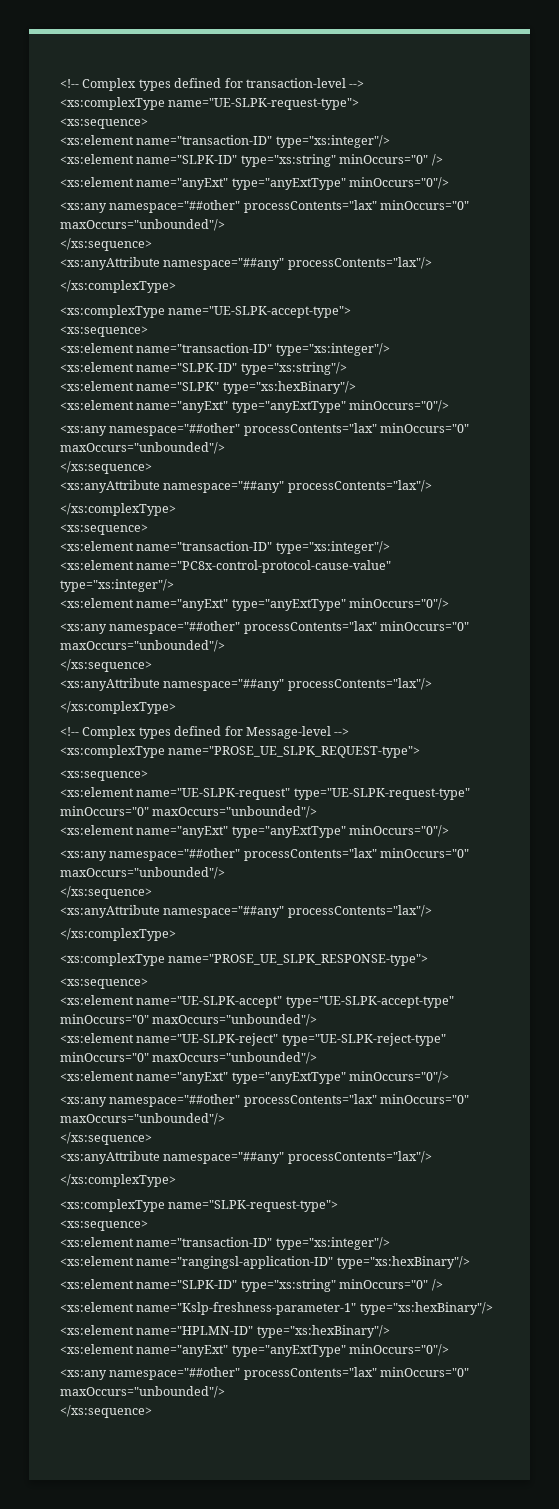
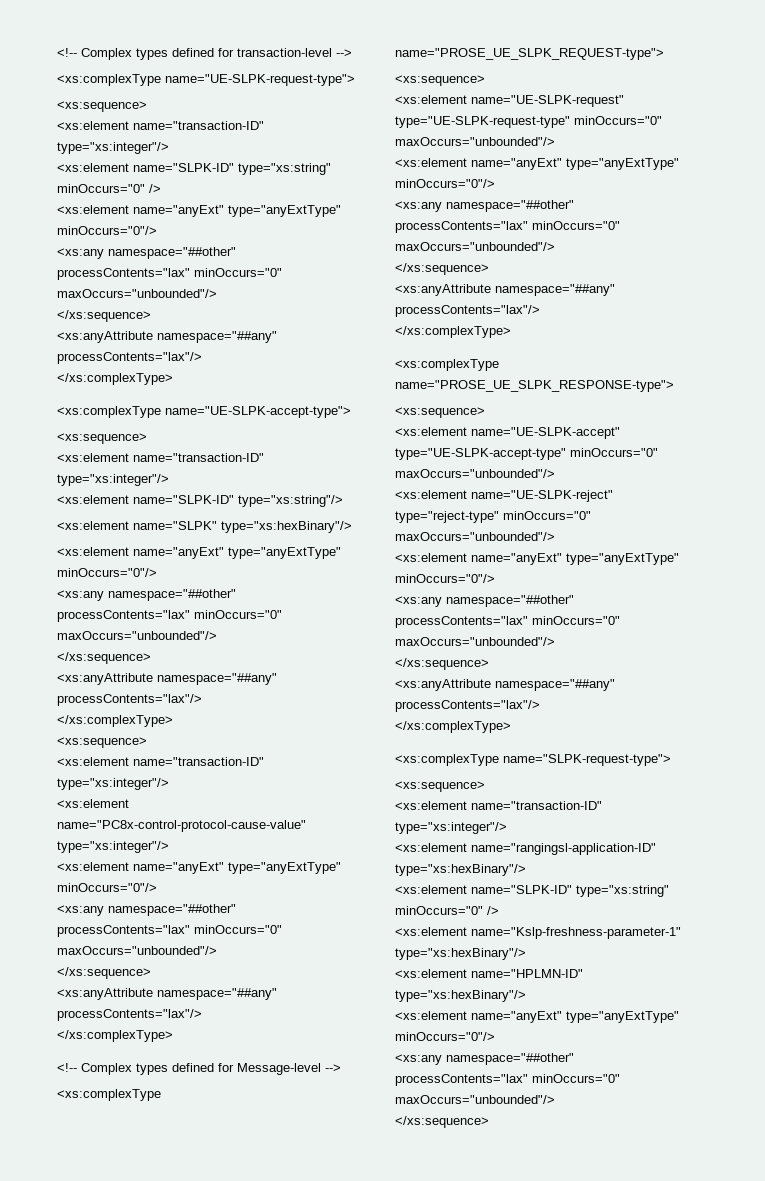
- <xs:element name="UE-SLPK-reject" type="UE-SLPK-reject-type" minOccurs="0" maxOccurs="unbounded"/>
+ <xs:element name="UE-SLPK-reject" type="reject-type" minOccurs="0" maxOccurs="unbounded"/>

